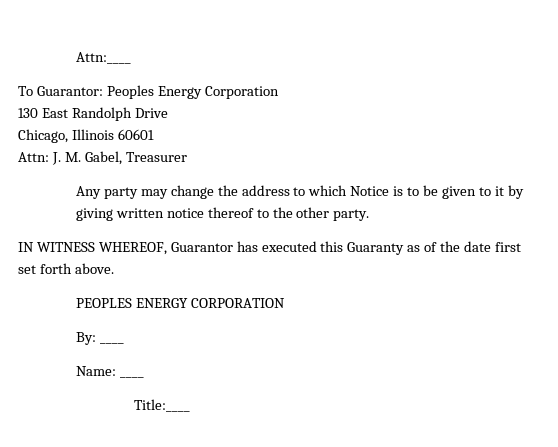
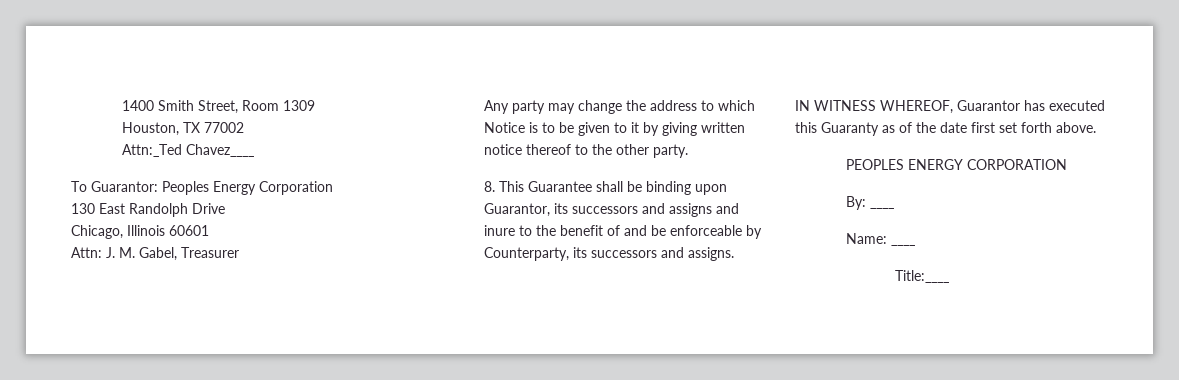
- Attn:____
+ 1400 Smith Street, Room 1309
+ Houston, TX 77002
+ Attn:_Ted Chavez____
+ 8. This Guarantee shall be binding upon Guarantor, its successors and assigns and inure to the benefit of and be enforceable by Counterparty, its successors and assigns.

